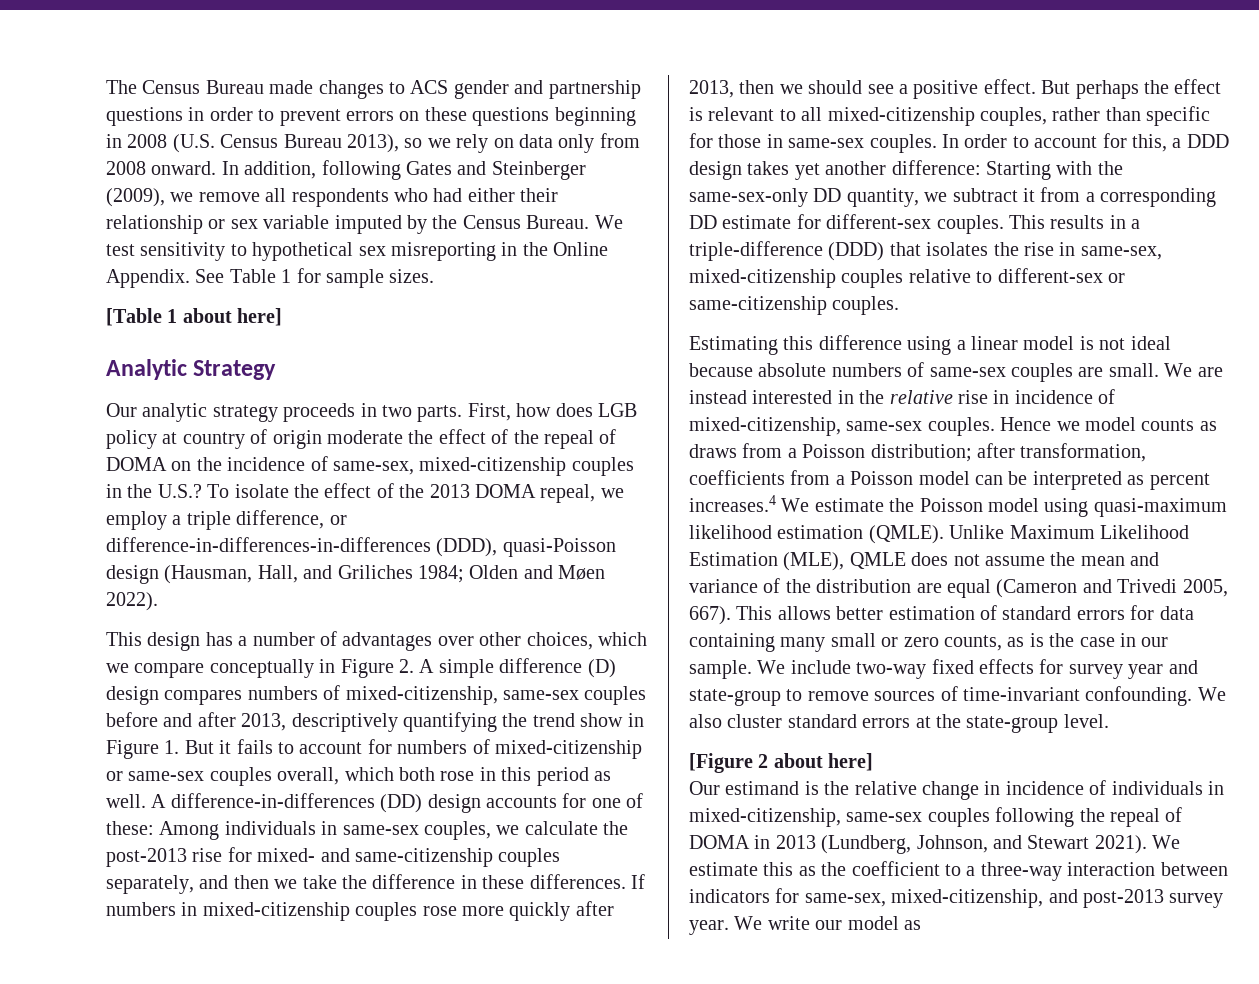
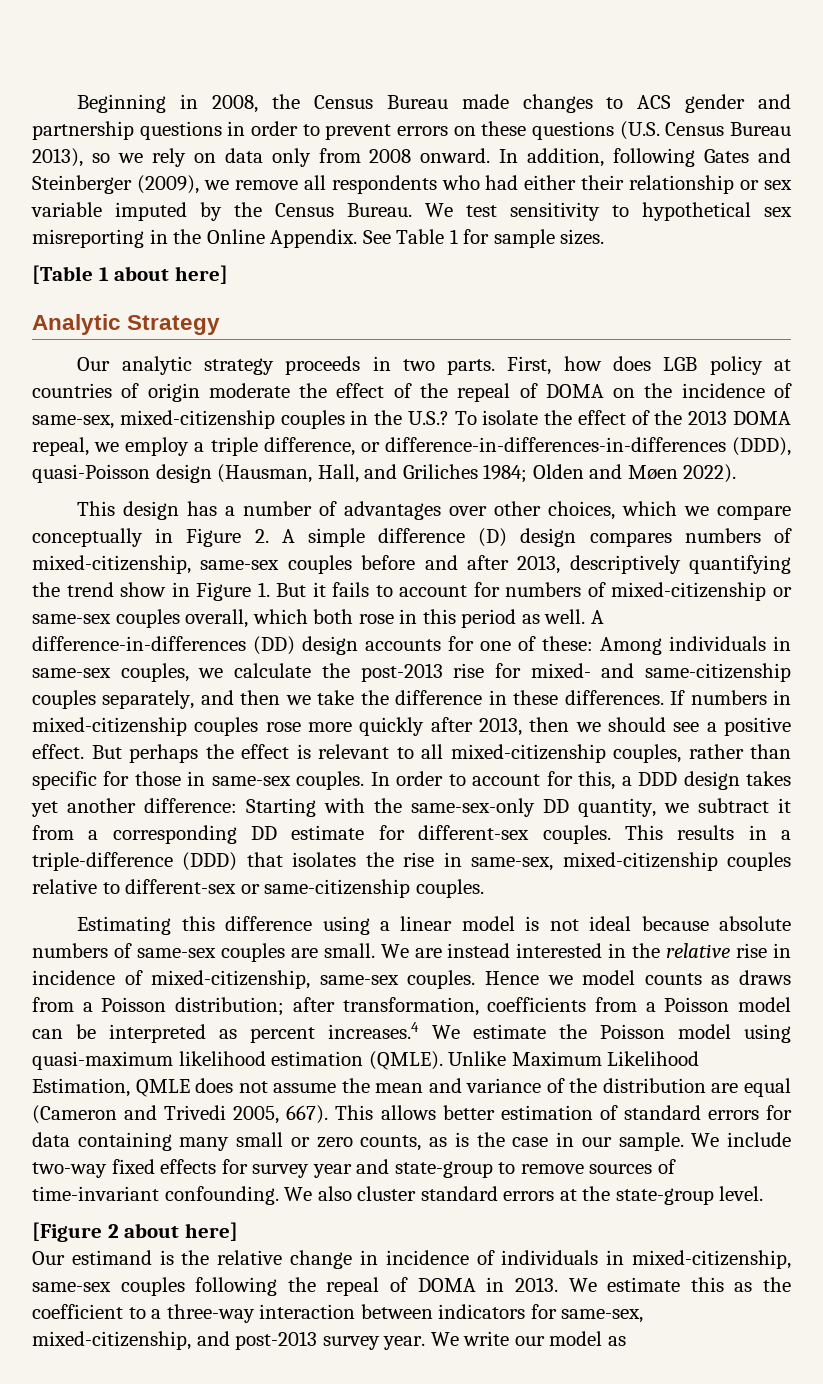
- The Census Bureau made changes to ACS gender and partnership questions in order to prevent errors on these questions beginning in 2008 (U.S. Census Bureau 2013), so we rely on data only from 2008 onward.
+ Beginning in 2008, the Census Bureau made changes to ACS gender and partnership questions in order to prevent errors on these questions (U.S. Census Bureau 2013), so we rely on data only from 2008 onward.
- First, how does LGB policy at country of origin moderate the effect of the repeal of DOMA on the incidence of same-sex, mixed-citizenship couples in the U.S.?
+ First, how does LGB policy at countries of origin moderate the effect of the repeal of DOMA on the incidence of same-sex, mixed-citizenship couples in the U.S.?
- Unlike Maximum Likelihood Estimation (MLE), QMLE does not assume the mean and variance of the distribution are equal (Cameron and Trivedi 2005, 667).
+ Unlike Maximum Likelihood Estimation, QMLE does not assume the mean and variance of the distribution are equal (Cameron and Trivedi 2005, 667).
- Our estimand is the relative change in incidence of individuals in mixed-citizenship, same-sex couples following the repeal of DOMA in 2013 (Lundberg, Johnson, and Stewart 2021).
+ Our estimand is the relative change in incidence of individuals in mixed-citizenship, same-sex couples following the repeal of DOMA in 2013.

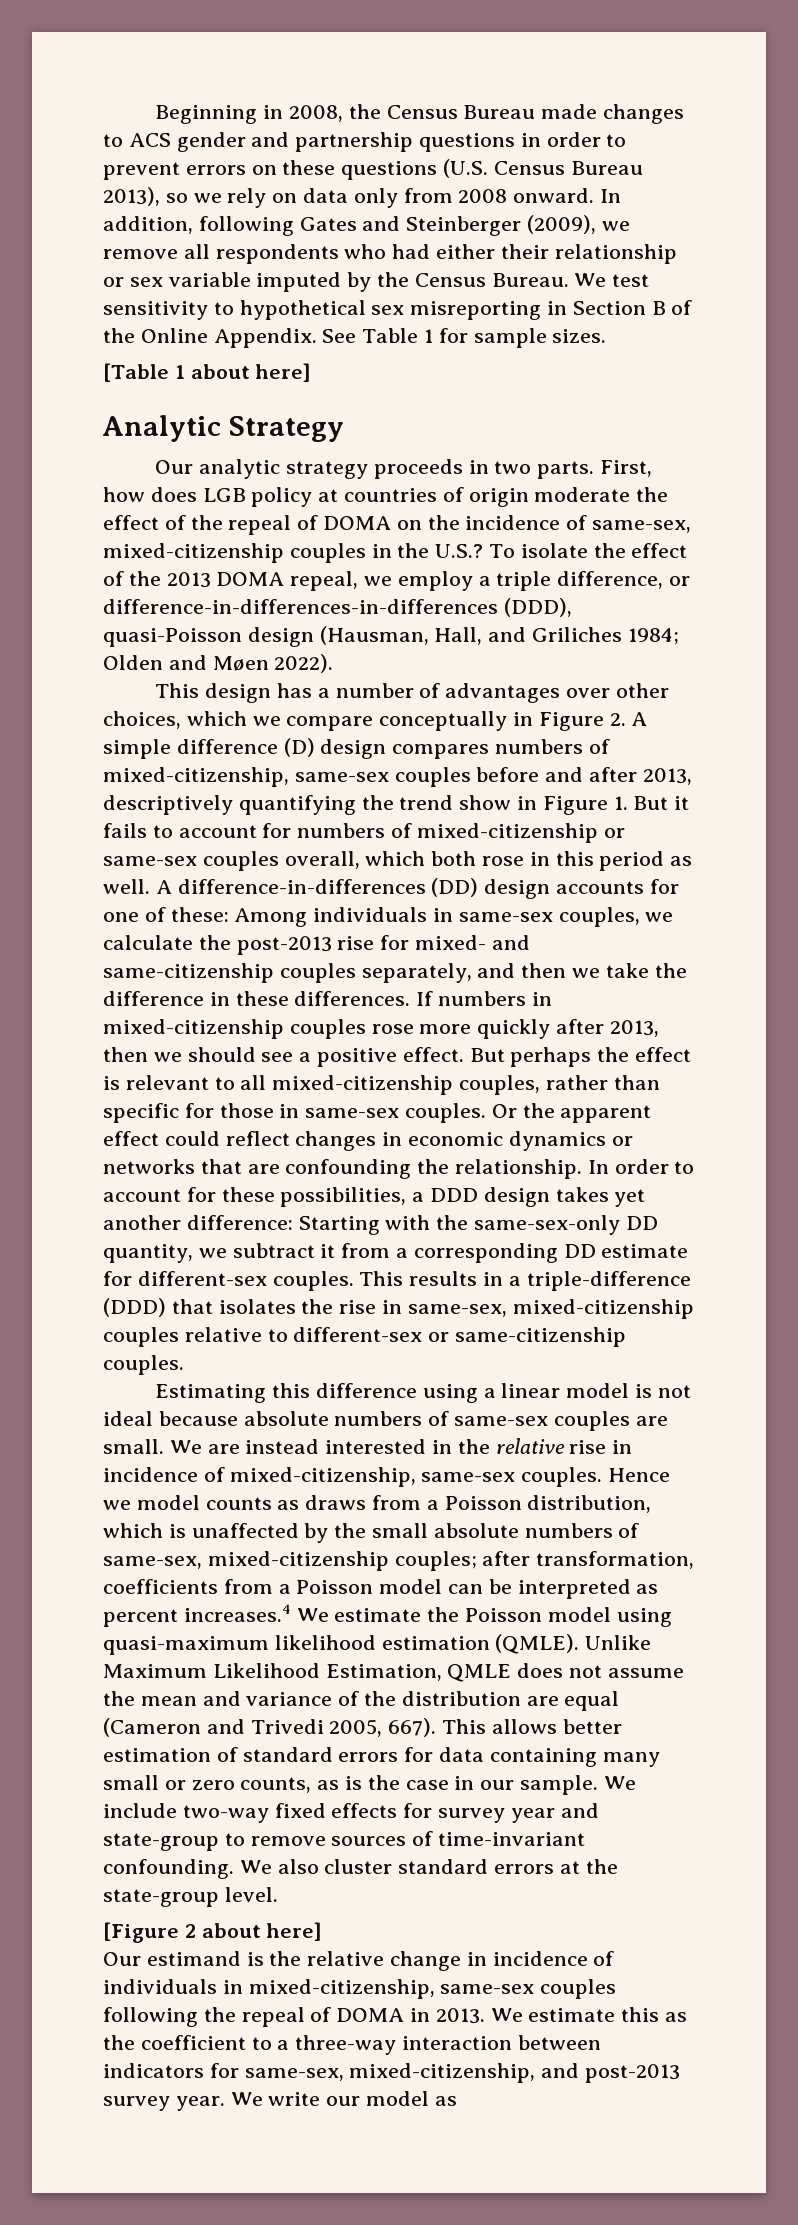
- We test sensitivity to hypothetical sex misreporting in the Online Appendix.
+ We test sensitivity to hypothetical sex misreporting in Section B of the Online Appendix.
+ Or the apparent effect could reflect changes in economic dynamics or networks that are confounding the relationship.
- In order to account for this, a DDD design takes yet another difference: Starting with the same-sex-only DD quantity, we subtract it from a corresponding DD estimate for different-sex couples.
+ In order to account for these possibilities, a DDD design takes yet another difference: Starting with the same-sex-only DD quantity, we subtract it from a corresponding DD estimate for different-sex couples.
- Hence we model counts as draws from a Poisson distribution; after transformation, coefficients from a Poisson model can be interpreted as percent increases.4 We estimate the Poisson model using quasi-maximum likelihood estimation (QMLE).
+ Hence we model counts as draws from a Poisson distribution, which is unaffected by the small absolute numbers of same-sex, mixed-citizenship couples; after transformation, coefficients from a Poisson model can be interpreted as percent increases.4 We estimate the Poisson model using quasi-maximum likelihood estimation (QMLE).

